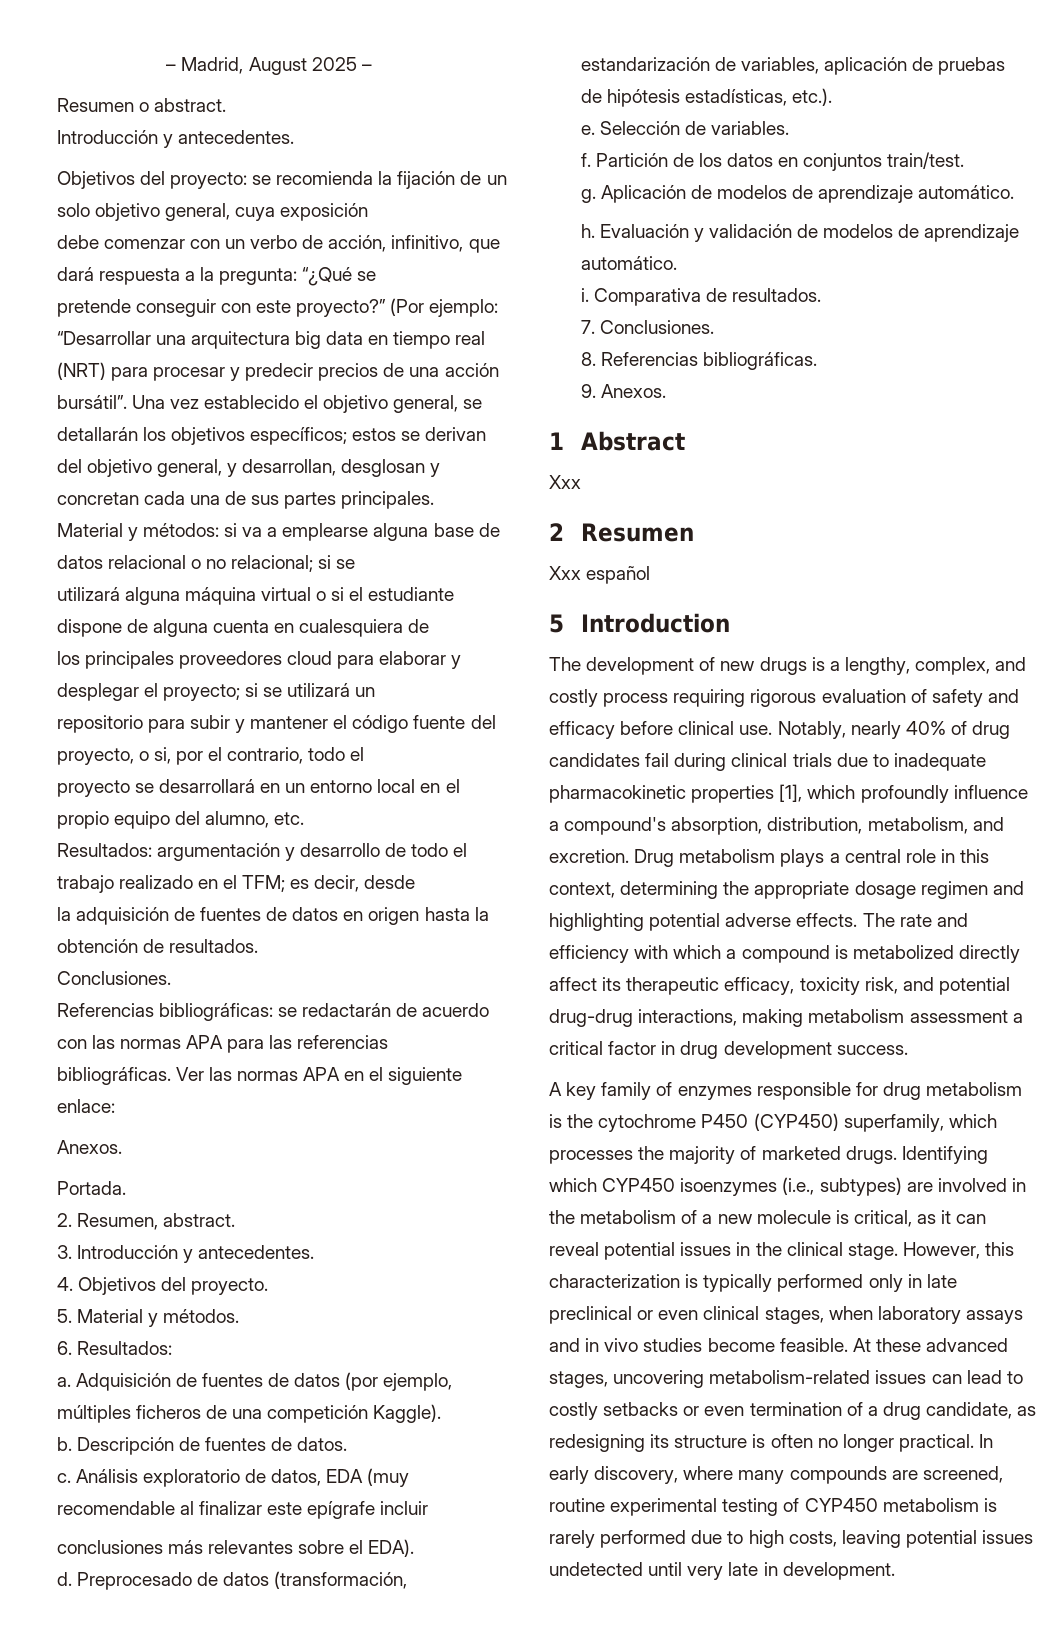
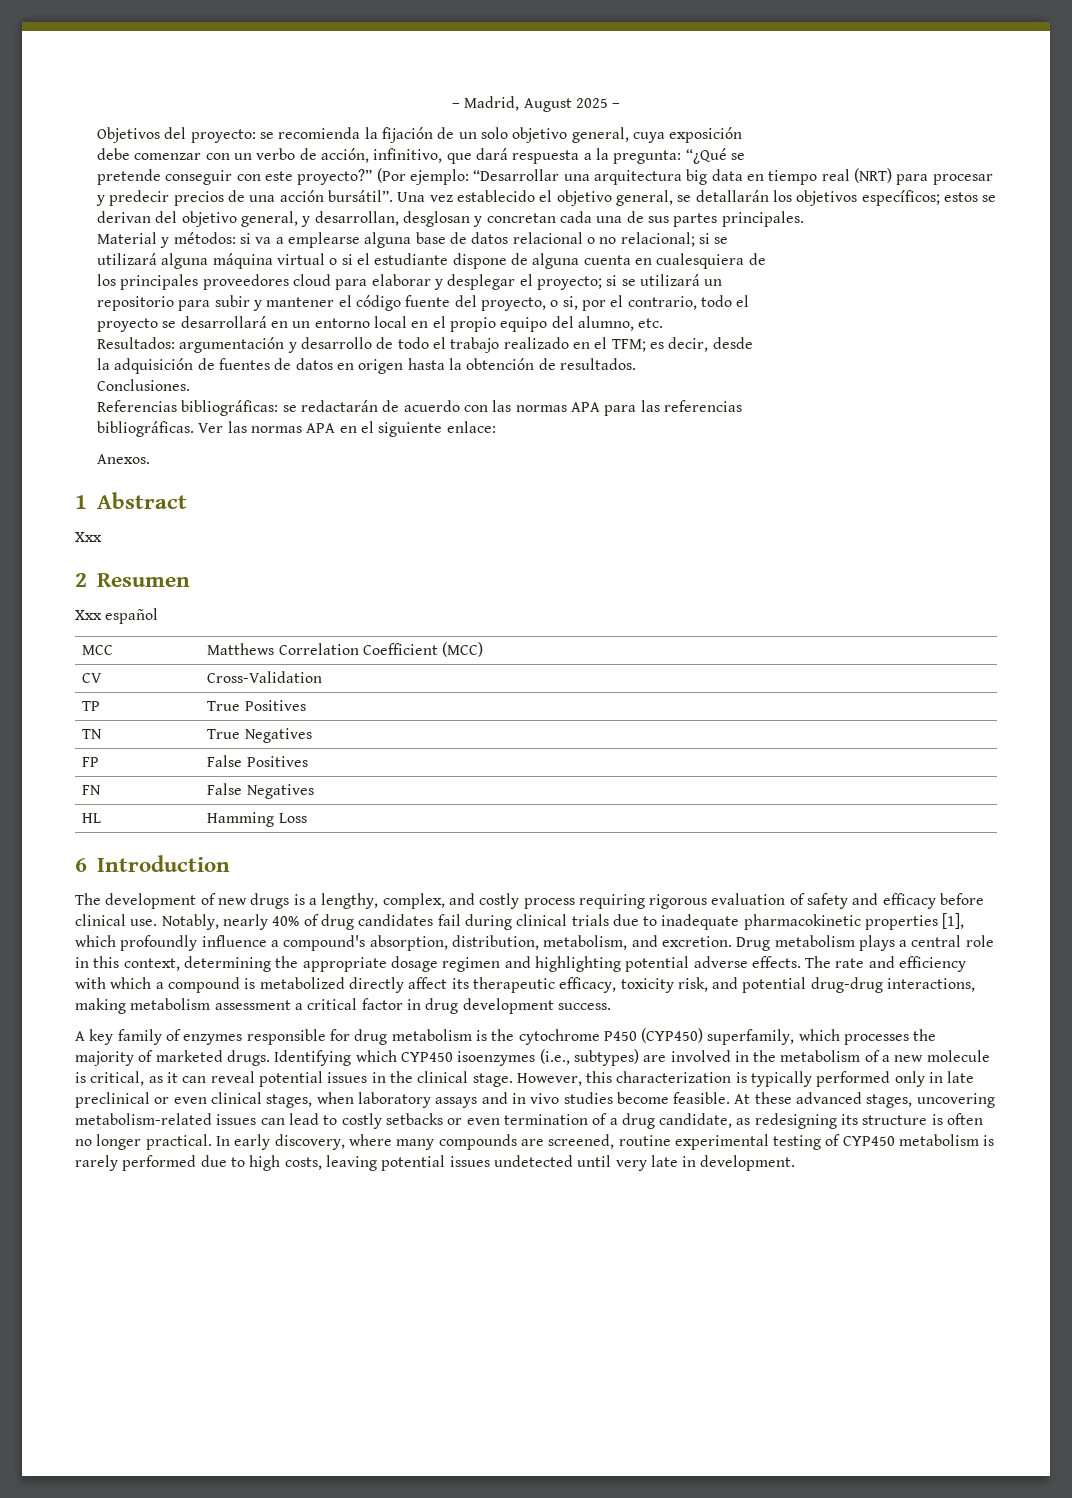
- Resumen o abstract.
- Introducción y antecedentes.
- Portada.
- 2. Resumen, abstract.
- 3. Introducción y antecedentes.
- 4. Objetivos del proyecto.
- 5. Material y métodos.
- 6. Resultados:
- a. Adquisición de fuentes de datos (por ejemplo, múltiples ficheros de una competición Kaggle).
- b. Descripción de fuentes de datos.
- c. Análisis exploratorio de datos, EDA (muy recomendable al finalizar este epígrafe incluir
- conclusiones más relevantes sobre el EDA).
- d. Preprocesado de datos (transformación, estandarización de variables, aplicación de pruebas
- de hipótesis estadísticas, etc.).
- e. Selección de variables.
- f. Partición de los datos en conjuntos train/test.
- g. Aplicación de modelos de aprendizaje automático.
- h. Evaluación y validación de modelos de aprendizaje automático.
- i. Comparativa de resultados.
- 7. Conclusiones.
- 8. Referencias bibliográficas.
- 9. Anexos.
- 5 Introduction
+ MCC | Matthews Correlation Coefficient (MCC)
+ CV | Cross-Validation
+ TP | True Positives
+ TN | True Negatives
+ FP | False Positives
+ FN | False Negatives
+ HL | Hamming Loss
+ 6 Introduction

